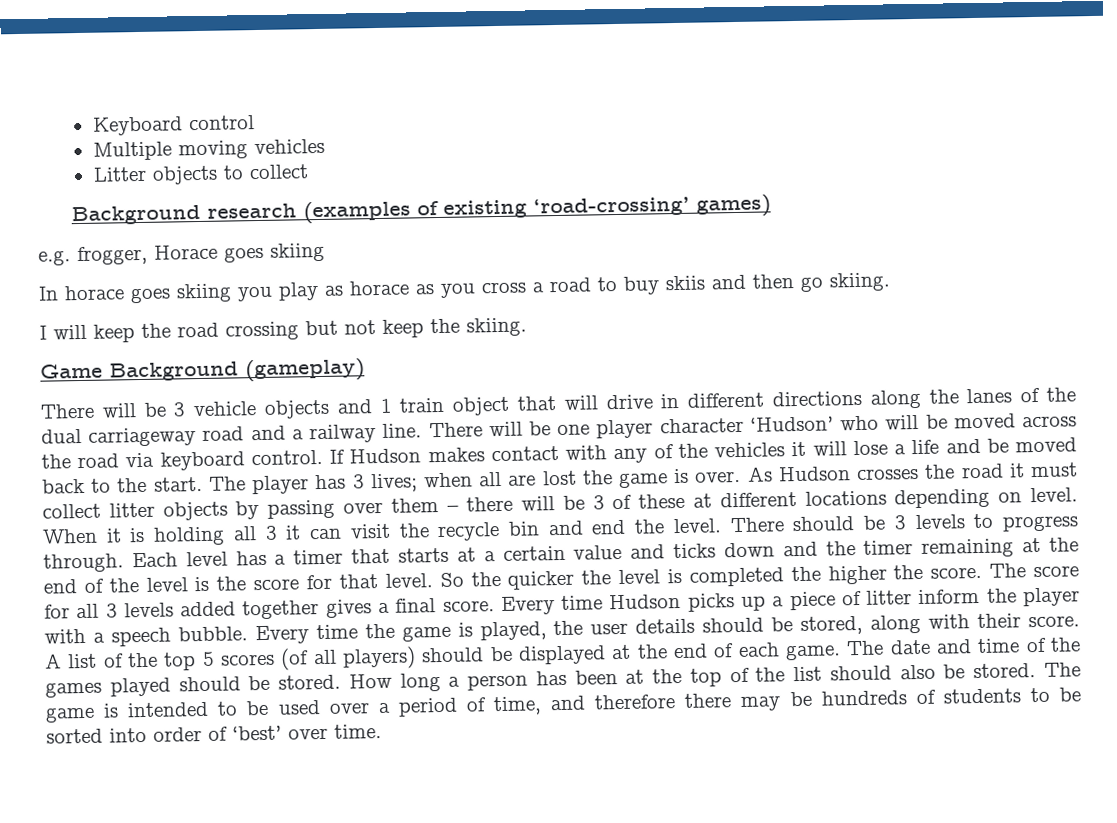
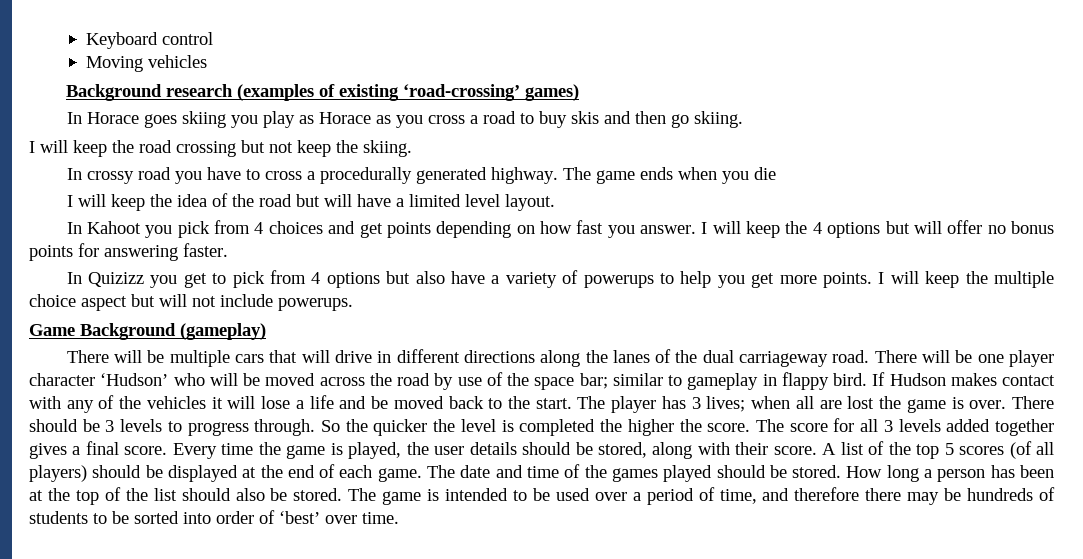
- Multiple moving vehicles
- Litter objects to collect
+ Moving vehicles
- e.g. frogger, Horace goes skiing
- In horace goes skiing you play as horace as you cross a road to buy skiis and then go skiing.
+ In Horace goes skiing you play as Horace as you cross a road to buy skis and then go skiing.
+ In crossy road you have to cross a procedurally generated highway. The game ends when you die
+ I will keep the idea of the road but will have a limited level layout.
+ In Kahoot you pick from 4 choices and get points depending on how fast you answer. I will keep the 4 options but will offer no bonus points for answering faster.
+ In Quizizz you get to pick from 4 options but also have a variety of powerups to help you get more points. I will keep the multiple choice aspect but will not include powerups.
- There will be 3 vehicle objects and 1 train object that will drive in different directions along the lanes of the dual carriageway road and a railway line.
+ There will be multiple cars that will drive in different directions along the lanes of the dual carriageway road.
- There will be one player character ‘Hudson’ who will be moved across the road via keyboard control.
+ There will be one player character ‘Hudson’ who will be moved across the road by use of the space bar; similar to gameplay in flappy bird.
- As Hudson crosses the road it must collect litter objects by passing over them – there will be 3 of these at different locations depending on level. When it is holding all 3 it can visit the recycle bin and end the level.
- Each level has a timer that starts at a certain value and ticks down and the timer remaining at the end of the level is the score for that level.
- Every time Hudson picks up a piece of litter inform the player with a speech bubble. Every time the game is played, the user details should be stored, along with their score.
+ Every time the game is played, the user details should be stored, along with their score.

